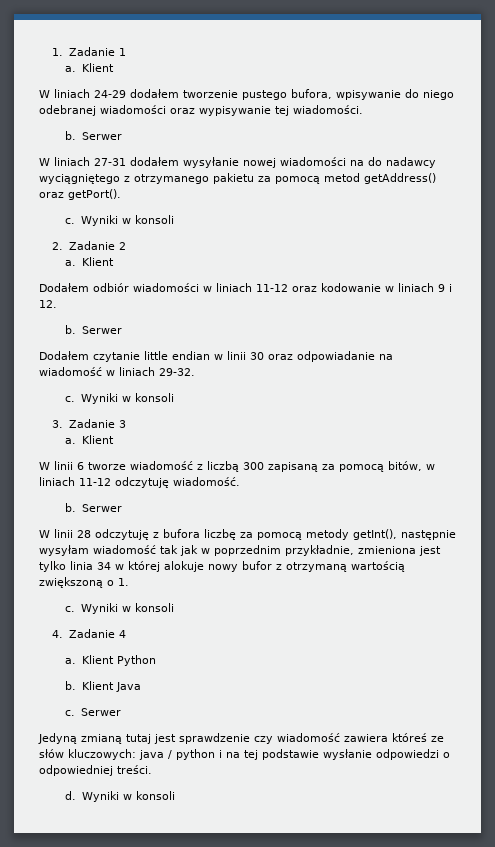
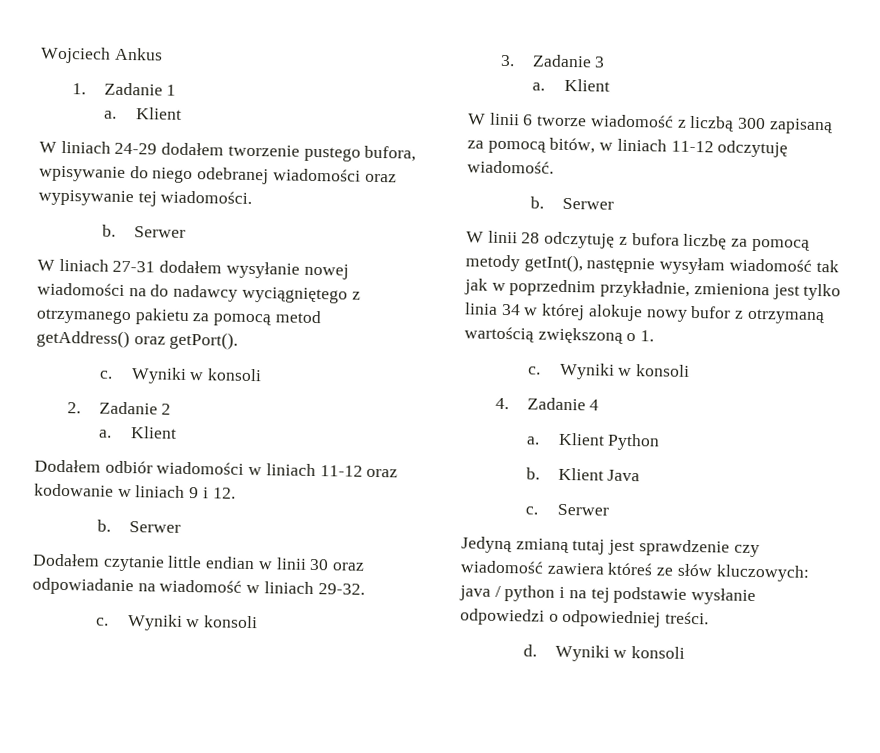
+ Wojciech Ankus

